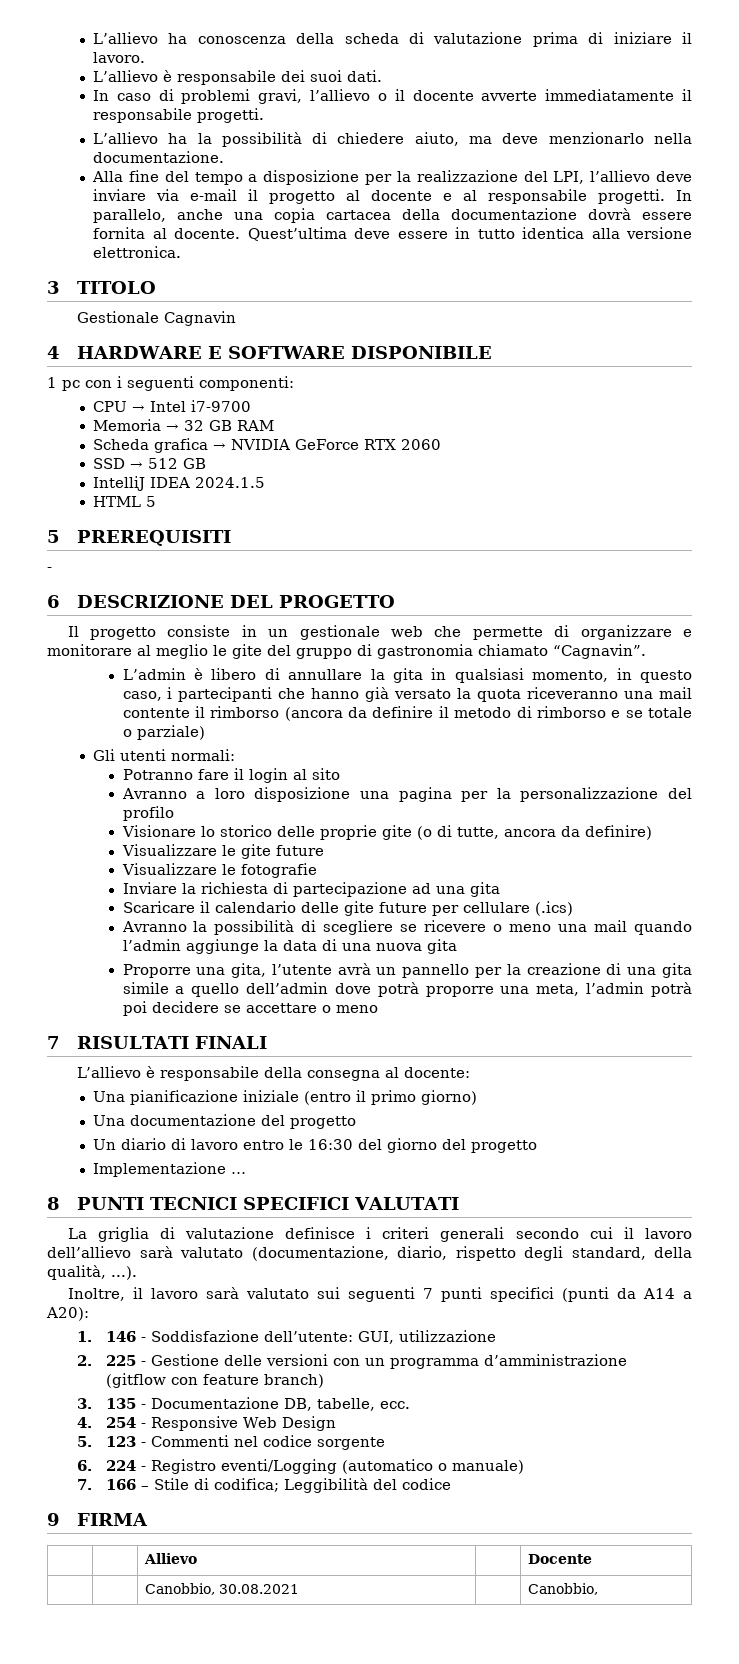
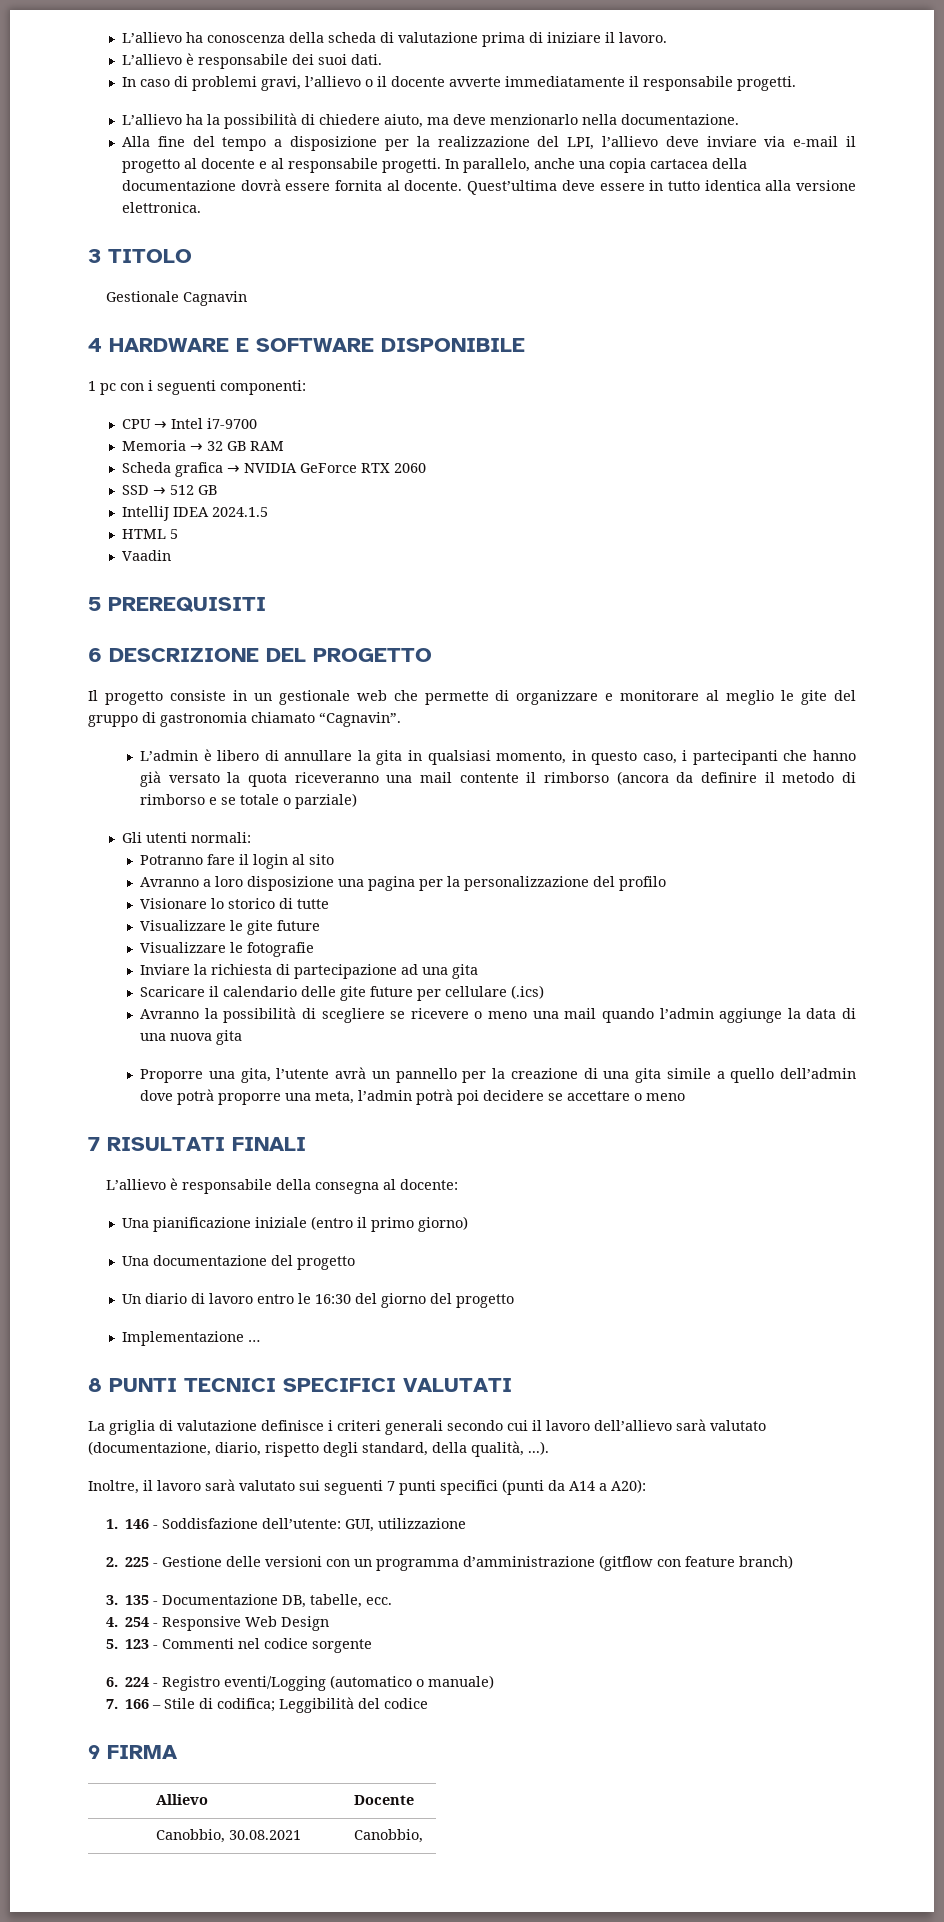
+ Vaadin
  5 PREREQUISITI
- -
- Visionare lo storico delle proprie gite (o di tutte, ancora da definire)
+ Visionare lo storico di tutte

